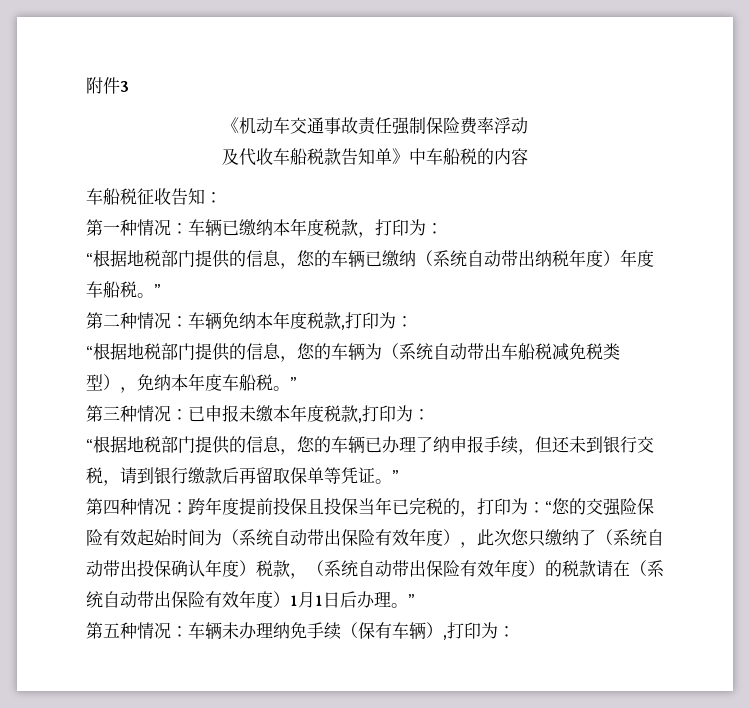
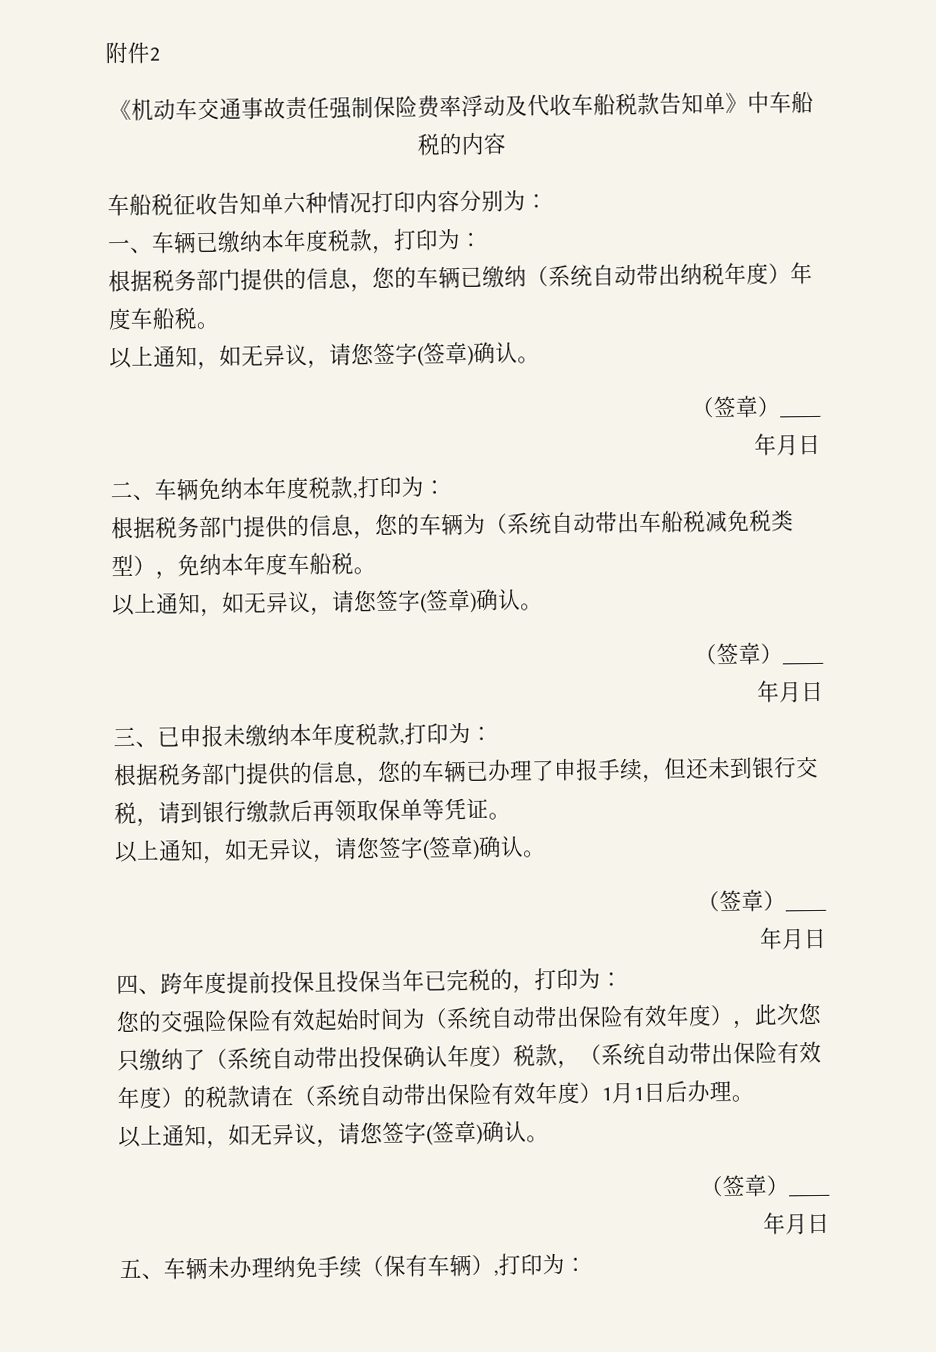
- 附件3
+ 附件2
- 《机动车交通事故责任强制保险费率浮动
- 及代收车船税款告知单》中车船税的内容
+ 《机动车交通事故责任强制保险费率浮动及代收车船税款告知单》中车船税的内容
- 车船税征收告知：
- 第一种情况：车辆已缴纳本年度税款，打印为：
+ 车船税征收告知单六种情况打印内容分别为：
+ 一、车辆已缴纳本年度税款，打印为：
- “根据地税部门提供的信息，您的车辆已缴纳（系统自动带出纳税年度）年度车船税。”
- 第二种情况：车辆免纳本年度税款,打印为：
+ 根据税务部门提供的信息，您的车辆已缴纳（系统自动带出纳税年度）年度车船税。
+ 以上通知，如无异议，请您签字(签章)确认。
+ （签章）____
+ 年月日
+ 二、车辆免纳本年度税款,打印为：
- “根据地税部门提供的信息，您的车辆为（系统自动带出车船税减免税类型），免纳本年度车船税。”
- 第三种情况：已申报未缴本年度税款,打印为：
- “根据地税部门提供的信息，您的车辆已办理了纳申报手续，但还未到银行交税，请到银行缴款后再留取保单等凭证。”
- 第四种情况：跨年度提前投保且投保当年已完税的，打印为：“您的交强险保险有效起始时间为（系统自动带出保险有效年度），此次您只缴纳了（系统自动带出投保确认年度）税款，（系统自动带出保险有效年度）的税款请在（系统自动带出保险有效年度）1月1日后办理。”
- 第五种情况：车辆未办理纳免手续（保有车辆）,打印为：
+ 根据税务部门提供的信息，您的车辆为（系统自动带出车船税减免税类型），免纳本年度车船税。
+ 以上通知，如无异议，请您签字(签章)确认。
+ （签章）____
+ 年月日
+ 三、已申报未缴纳本年度税款,打印为：
+ 根据税务部门提供的信息，您的车辆已办理了申报手续，但还未到银行交税，请到银行缴款后再领取保单等凭证。
+ 以上通知，如无异议，请您签字(签章)确认。
+ （签章）____
+ 年月日
+ 四、跨年度提前投保且投保当年已完税的，打印为：
+ 您的交强险保险有效起始时间为（系统自动带出保险有效年度），此次您只缴纳了（系统自动带出投保确认年度）税款，（系统自动带出保险有效年度）的税款请在（系统自动带出保险有效年度）1月1日后办理。
+ 以上通知，如无异议，请您签字(签章)确认。
+ （签章）____
+ 年月日
+ 五、车辆未办理纳免手续（保有车辆）,打印为：

